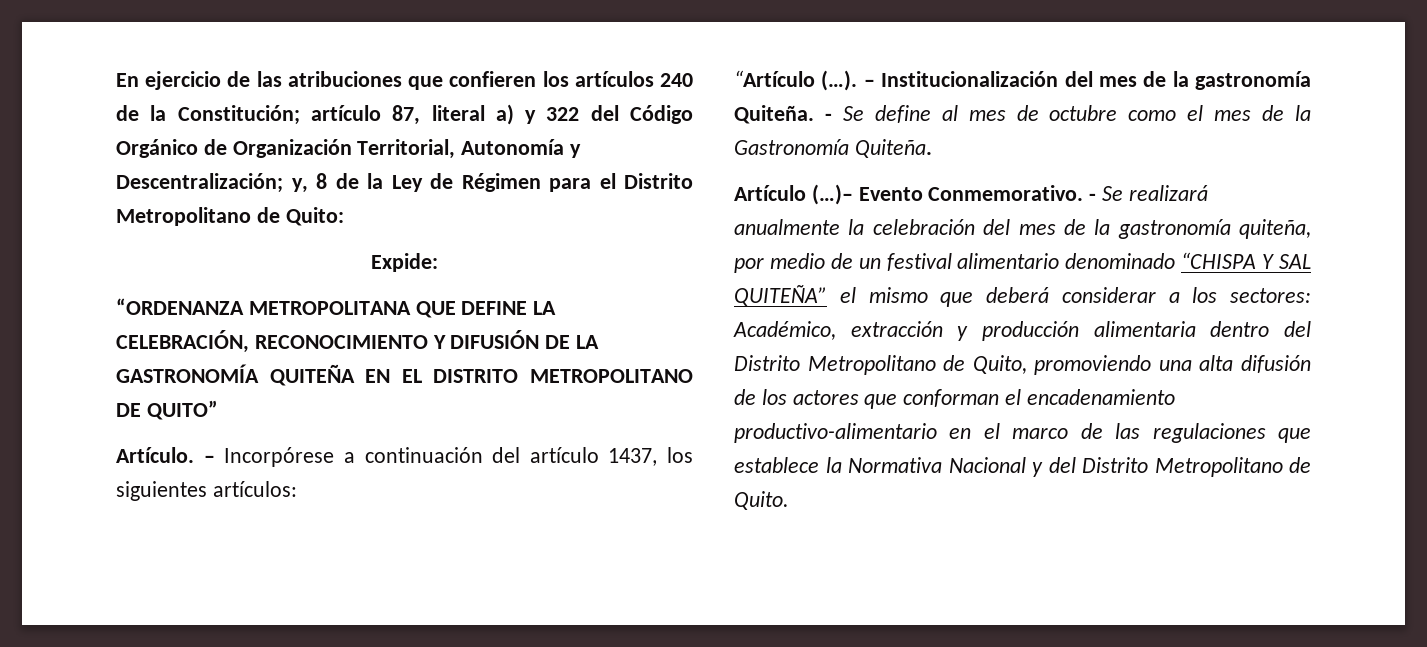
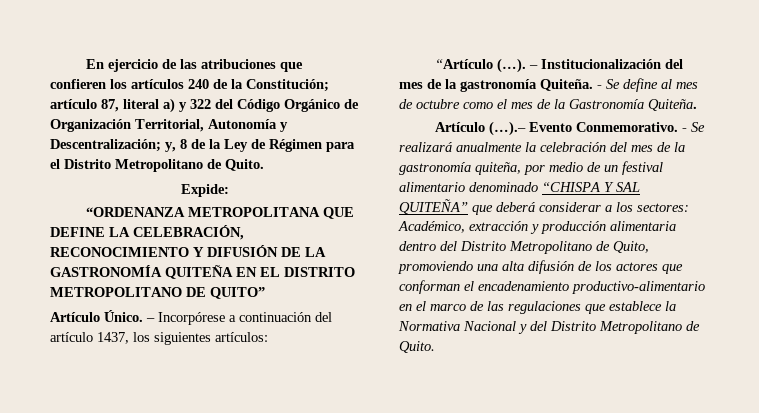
- En ejercicio de las atribuciones que confieren los artículos 240 de la Constitución; artículo 87, literal a) y 322 del Código Orgánico de Organización Territorial, Autonomía y Descentralización; y, 8 de la Ley de Régimen para el Distrito Metropolitano de Quito:
+ En ejercicio de las atribuciones que confieren los artículos 240 de la Constitución; artículo 87, literal a) y 322 del Código Orgánico de Organización Territorial, Autonomía y Descentralización; y, 8 de la Ley de Régimen para el Distrito Metropolitano de Quito.
- Artículo.
+ Artículo Único.
- Artículo (…)– Evento Conmemorativo.
+ Artículo (…).– Evento Conmemorativo.
- - Se realizará anualmente la celebración del mes de la gastronomía quiteña, por medio de un festival alimentario denominado “CHISPA Y SAL QUITEÑA” el mismo que deberá considerar a los sectores:
+ - Se realizará anualmente la celebración del mes de la gastronomía quiteña, por medio de un festival alimentario denominado “CHISPA Y SAL QUITEÑA” que deberá considerar a los sectores:

